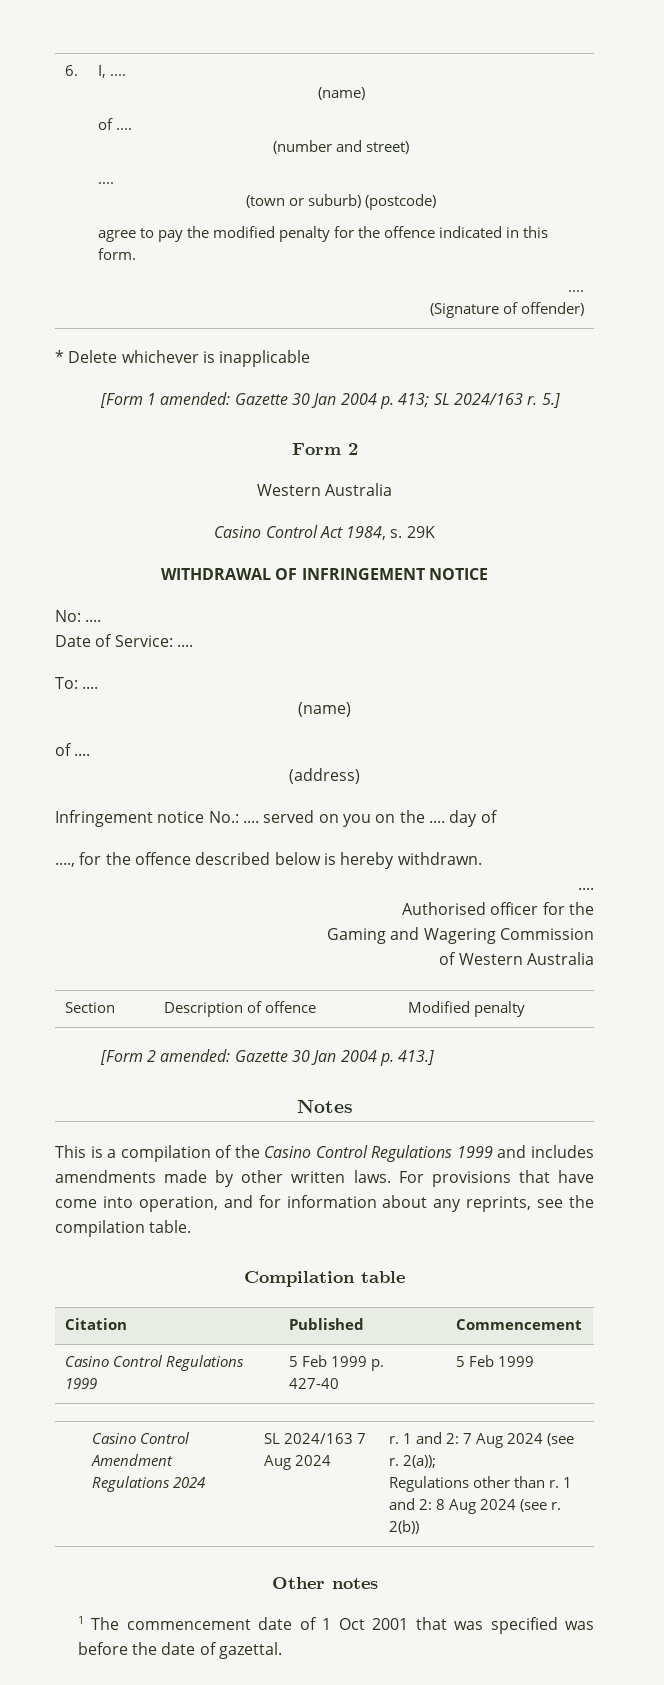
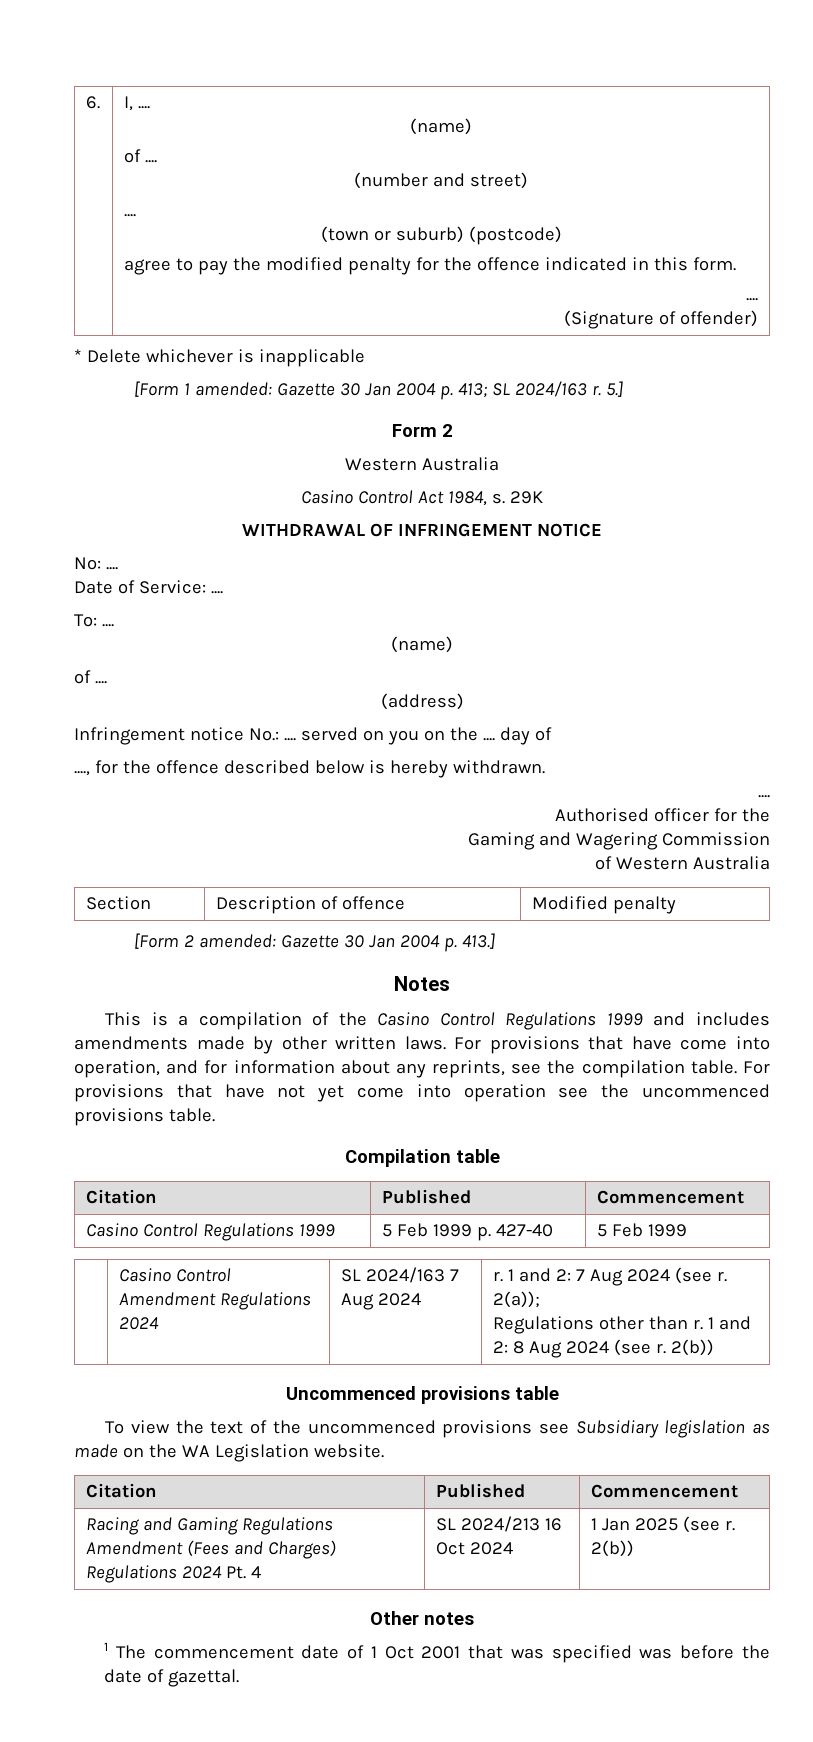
+ For provisions that have not yet come into operation see the uncommenced provisions table.
+ Uncommenced provisions table
+ To view the text of the uncommenced provisions see Subsidiary legislation as made on the WA Legislation website.
+ Citation | Published | Commencement
+ Racing and Gaming Regulations Amendment (Fees and Charges) Regulations 2024 Pt. 4 | SL 2024/213 16 Oct 2024 | 1 Jan 2025 (see r. 2(b))

